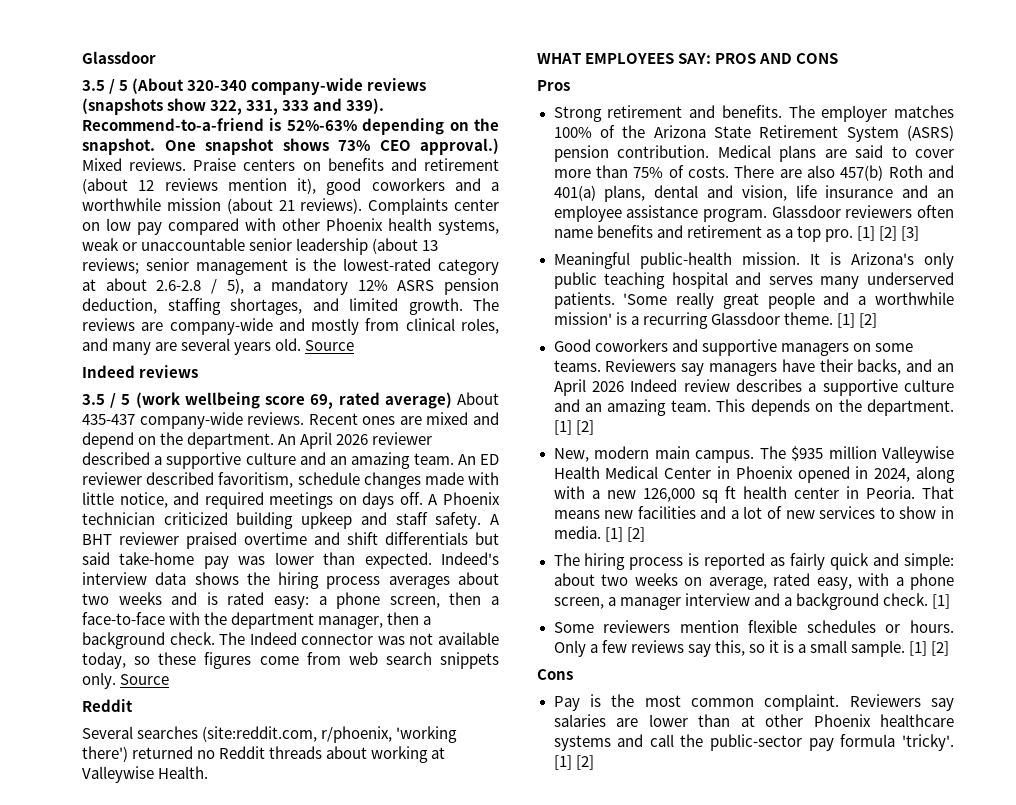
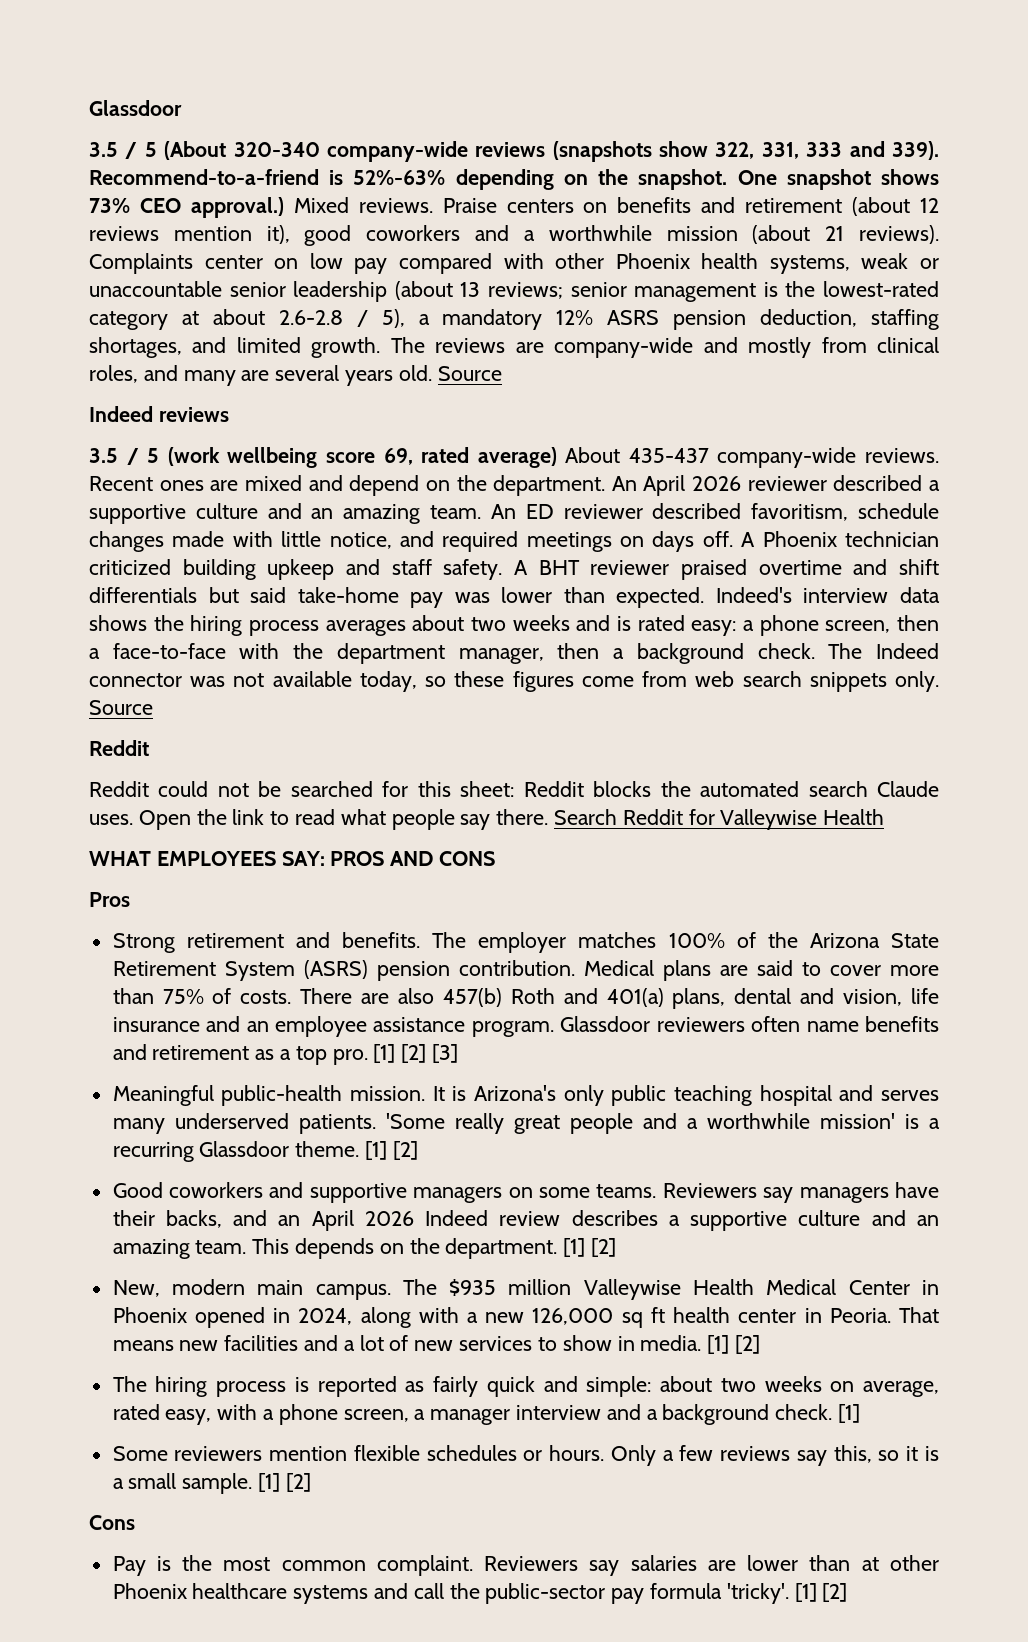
- Several searches (site:reddit.com, r/phoenix, 'working there') returned no Reddit threads about working at Valleywise Health.
+ Reddit could not be searched for this sheet: Reddit blocks the automated search Claude uses. Open the link to read what people say there. Search Reddit for Valleywise Health

